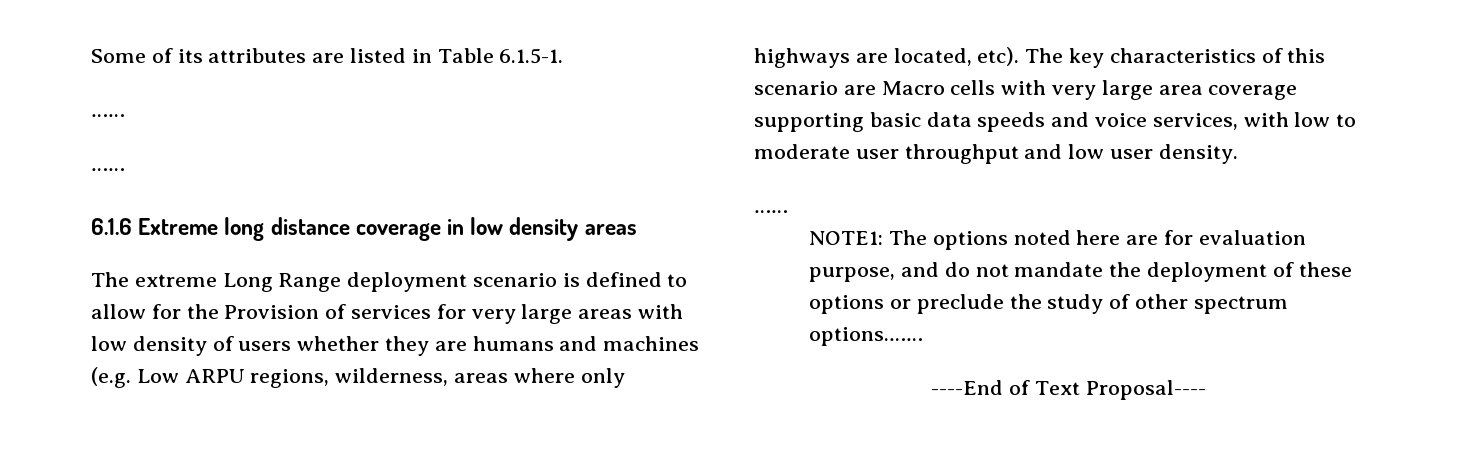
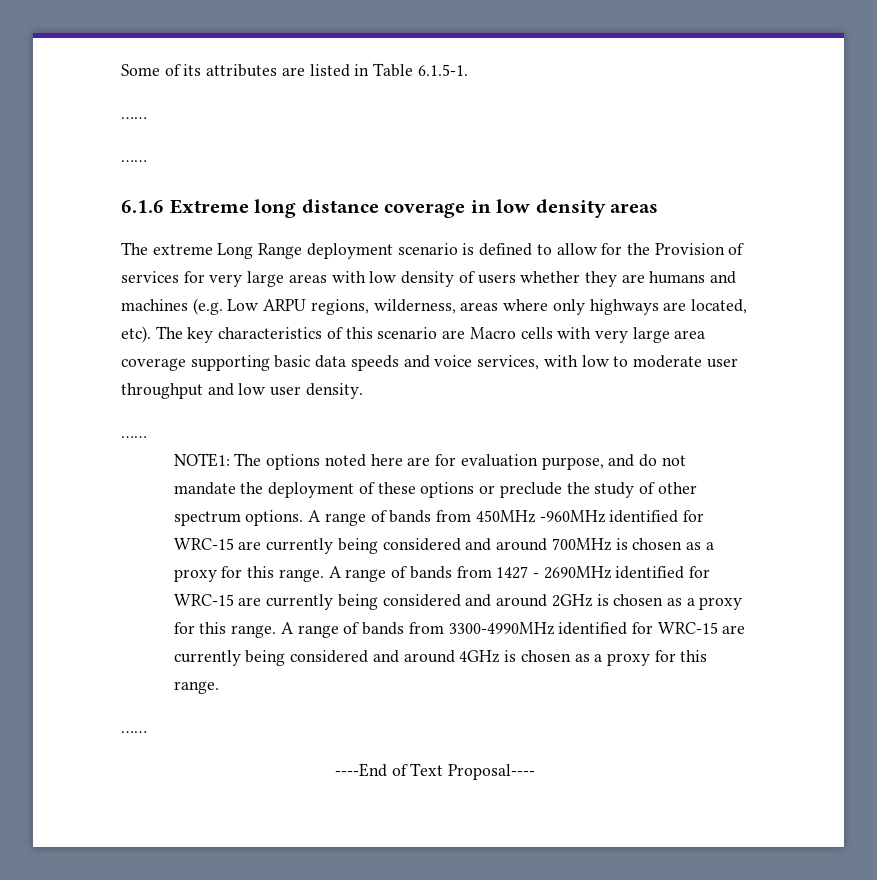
- NOTE1: The options noted here are for evaluation purpose, and do not mandate the deployment of these options or preclude the study of other spectrum options.……
+ NOTE1: The options noted here are for evaluation purpose, and do not mandate the deployment of these options or preclude the study of other spectrum options. A range of bands from 450MHz -960MHz identified for WRC-15 are currently being considered and around 700MHz is chosen as a proxy for this range. A range of bands from 1427 - 2690MHz identified for WRC-15 are currently being considered and around 2GHz is chosen as a proxy for this range. A range of bands from 3300-4990MHz identified for WRC-15 are currently being considered and around 4GHz is chosen as a proxy for this range.
+ ……

